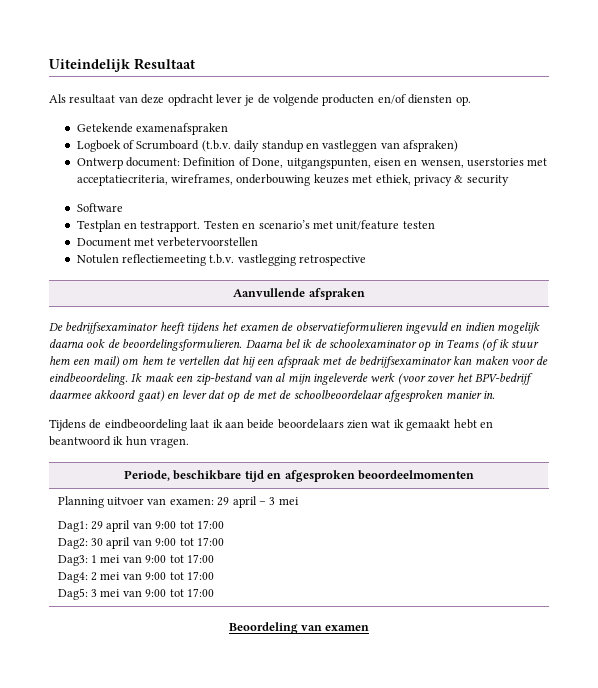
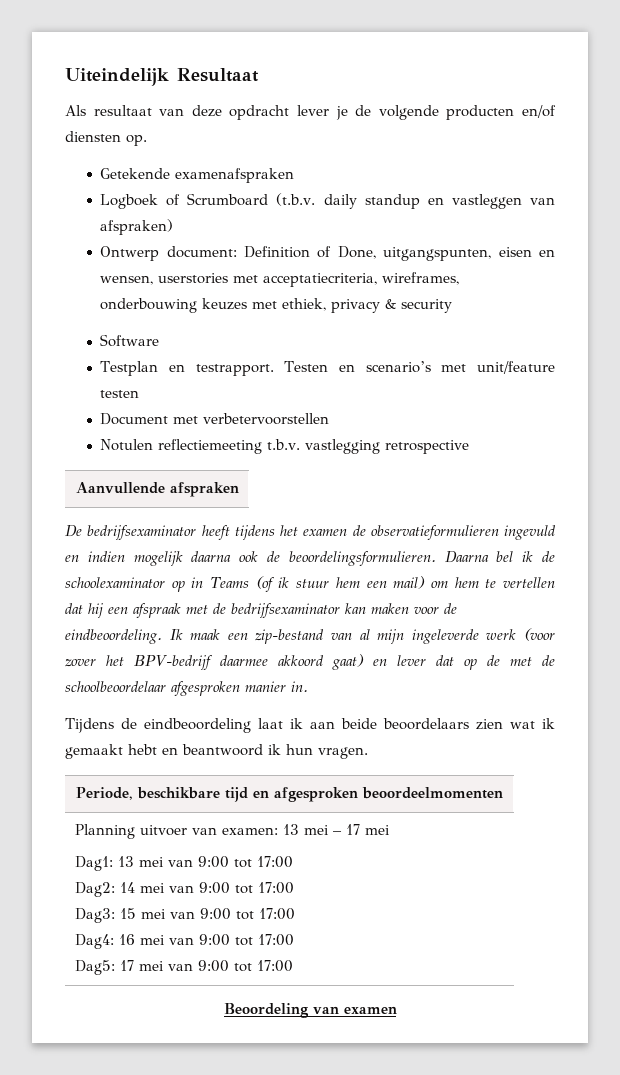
- Planning uitvoer van examen: 29 april – 3 mei
+ Planning uitvoer van examen: 13 mei – 17 mei
- Dag1: 29 april van 9:00 tot 17:00
+ Dag1: 13 mei van 9:00 tot 17:00
- Dag2: 30 april van 9:00 tot 17:00
+ Dag2: 14 mei van 9:00 tot 17:00
- Dag3: 1 mei van 9:00 tot 17:00
+ Dag3: 15 mei van 9:00 tot 17:00
- Dag4: 2 mei van 9:00 tot 17:00
+ Dag4: 16 mei van 9:00 tot 17:00
- Dag5: 3 mei van 9:00 tot 17:00
+ Dag5: 17 mei van 9:00 tot 17:00

